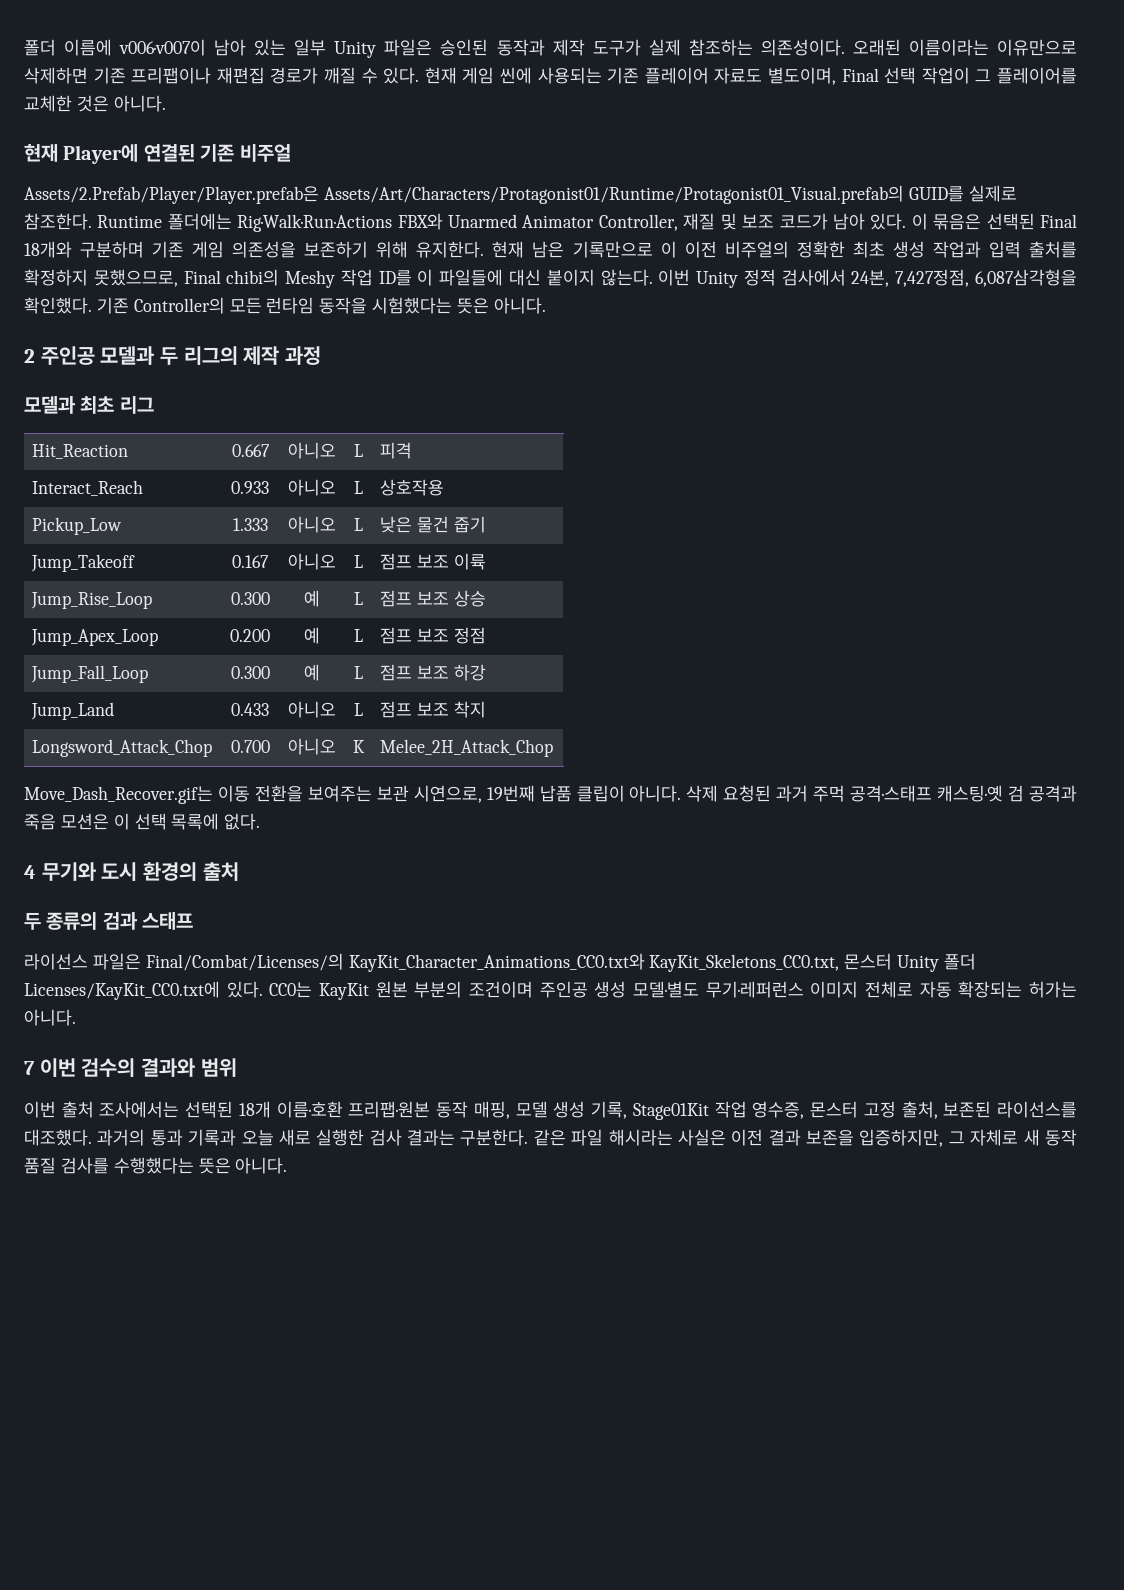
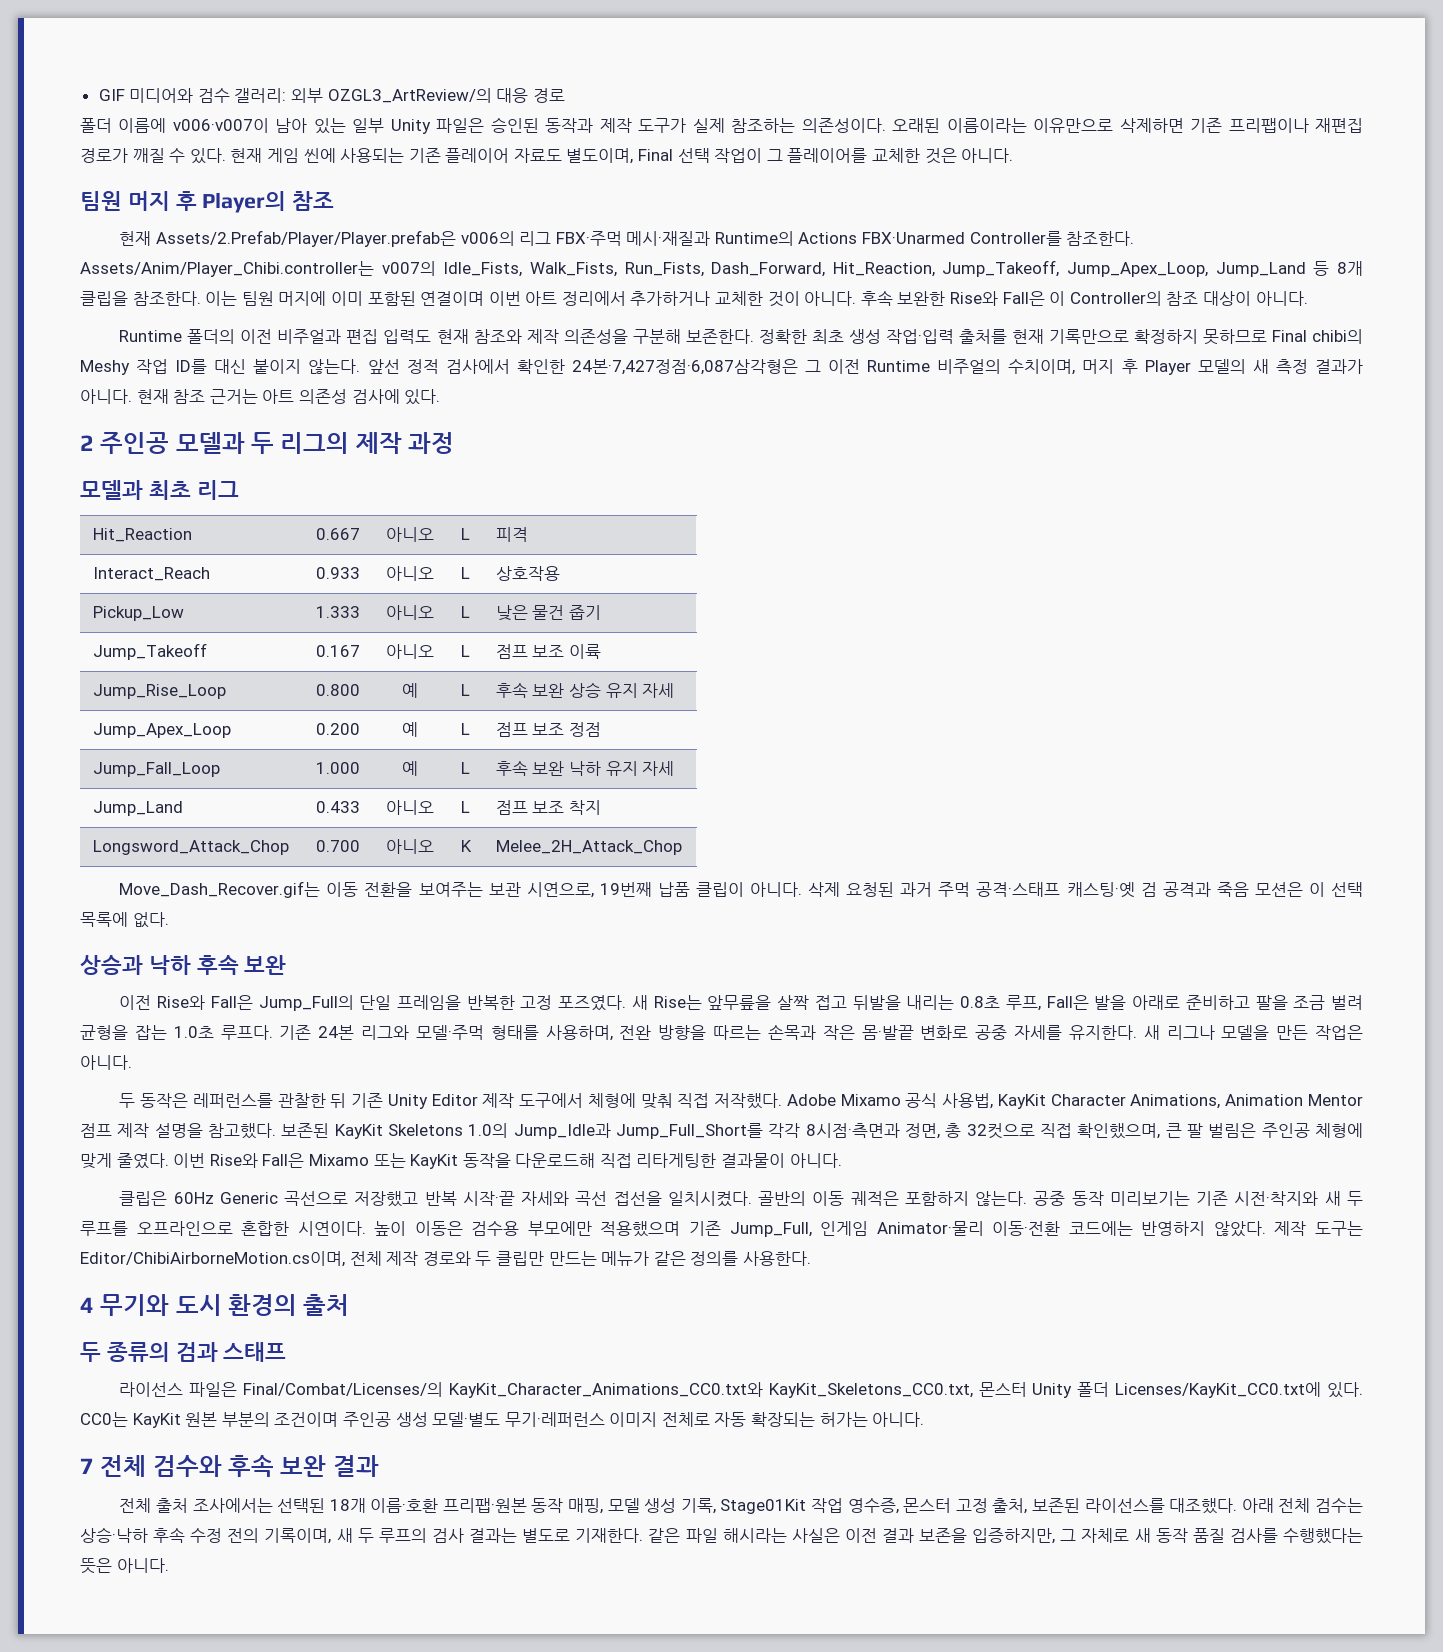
+ GIF 미디어와 검수 갤러리: 외부 OZGL3_ArtReview/의 대응 경로
- 현재 Player에 연결된 기존 비주얼
- Assets/2.Prefab/Player/Player.prefab은 Assets/Art/Characters/Protagonist01/Runtime/Protagonist01_Visual.prefab의 GUID를 실제로 참조한다. Runtime 폴더에는 Rig·Walk·Run·Actions FBX와 Unarmed Animator Controller, 재질 및 보조 코드가 남아 있다. 이 묶음은 선택된 Final 18개와 구분하며 기존 게임 의존성을 보존하기 위해 유지한다. 현재 남은 기록만으로 이 이전 비주얼의 정확한 최초 생성 작업과 입력 출처를 확정하지 못했으므로, Final chibi의 Meshy 작업 ID를 이 파일들에 대신 붙이지 않는다.
+ 팀원 머지 후 Player의 참조
+ 현재 Assets/2.Prefab/Player/Player.prefab은 v006의 리그 FBX·주먹 메시·재질과 Runtime의 Actions FBX·Unarmed Controller를 참조한다. Assets/Anim/Player_Chibi.controller는 v007의 Idle_Fists, Walk_Fists, Run_Fists, Dash_Forward, Hit_Reaction, Jump_Takeoff, Jump_Apex_Loop, Jump_Land 등 8개 클립을 참조한다. 이는 팀원 머지에 이미 포함된 연결이며 이번 아트 정리에서 추가하거나 교체한 것이 아니다. 후속 보완한 Rise와 Fall은 이 Controller의 참조 대상이 아니다.
+ Runtime 폴더의 이전 비주얼과 편집 입력도 현재 참조와 제작 의존성을 구분해 보존한다. 정확한 최초 생성 작업·입력 출처를 현재 기록만으로 확정하지 못하므로 Final chibi의 Meshy 작업 ID를 대신 붙이지 않는다.
- 이번 Unity 정적 검사에서 24본, 7,427정점, 6,087삼각형을 확인했다. 기존 Controller의 모든 런타임 동작을 시험했다는 뜻은 아니다.
+ 앞선 정적 검사에서 확인한 24본·7,427정점·6,087삼각형은 그 이전 Runtime 비주얼의 수치이며, 머지 후 Player 모델의 새 측정 결과가 아니다. 현재 참조 근거는 아트 의존성 검사에 있다.
- Jump_Rise_Loop | 0.300 | 예 | L | 점프 보조 상승
+ Jump_Rise_Loop | 0.800 | 예 | L | 후속 보완 상승 유지 자세
- Jump_Fall_Loop | 0.300 | 예 | L | 점프 보조 하강
+ Jump_Fall_Loop | 1.000 | 예 | L | 후속 보완 낙하 유지 자세
+ 상승과 낙하 후속 보완
+ 이전 Rise와 Fall은 Jump_Full의 단일 프레임을 반복한 고정 포즈였다. 새 Rise는 앞무릎을 살짝 접고 뒤발을 내리는 0.8초 루프, Fall은 발을 아래로 준비하고 팔을 조금 벌려 균형을 잡는 1.0초 루프다. 기존 24본 리그와 모델·주먹 형태를 사용하며, 전완 방향을 따르는 손목과 작은 몸·발끝 변화로 공중 자세를 유지한다. 새 리그나 모델을 만든 작업은 아니다.
+ 두 동작은 레퍼런스를 관찰한 뒤 기존 Unity Editor 제작 도구에서 체형에 맞춰 직접 저작했다. Adobe Mixamo 공식 사용법, KayKit Character Animations, Animation Mentor 점프 제작 설명을 참고했다. 보존된 KayKit Skeletons 1.0의 Jump_Idle과 Jump_Full_Short를 각각 8시점·측면과 정면, 총 32컷으로 직접 확인했으며, 큰 팔 벌림은 주인공 체형에 맞게 줄였다. 이번 Rise와 Fall은 Mixamo 또는 KayKit 동작을 다운로드해 직접 리타게팅한 결과물이 아니다.
+ 클립은 60Hz Generic 곡선으로 저장했고 반복 시작·끝 자세와 곡선 접선을 일치시켰다. 골반의 이동 궤적은 포함하지 않는다. 공중 동작 미리보기는 기존 시전·착지와 새 두 루프를 오프라인으로 혼합한 시연이다. 높이 이동은 검수용 부모에만 적용했으며 기존 Jump_Full, 인게임 Animator·물리 이동·전환 코드에는 반영하지 않았다. 제작 도구는 Editor/ChibiAirborneMotion.cs이며, 전체 제작 경로와 두 클립만 만드는 메뉴가 같은 정의를 사용한다.
- 7 이번 검수의 결과와 범위
- 이번 출처 조사에서는 선택된 18개 이름·호환 프리팹·원본 동작 매핑, 모델 생성 기록, Stage01Kit 작업 영수증, 몬스터 고정 출처, 보존된 라이선스를 대조했다.
+ 7 전체 검수와 후속 보완 결과
+ 전체 출처 조사에서는 선택된 18개 이름·호환 프리팹·원본 동작 매핑, 모델 생성 기록, Stage01Kit 작업 영수증, 몬스터 고정 출처, 보존된 라이선스를 대조했다.
- 과거의 통과 기록과 오늘 새로 실행한 검사 결과는 구분한다.
+ 아래 전체 검수는 상승·낙하 후속 수정 전의 기록이며, 새 두 루프의 검사 결과는 별도로 기재한다.

